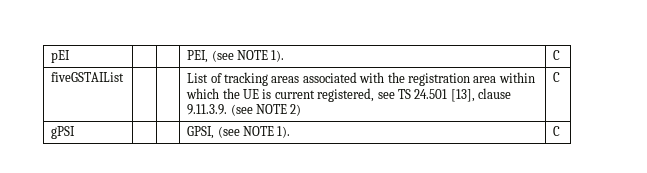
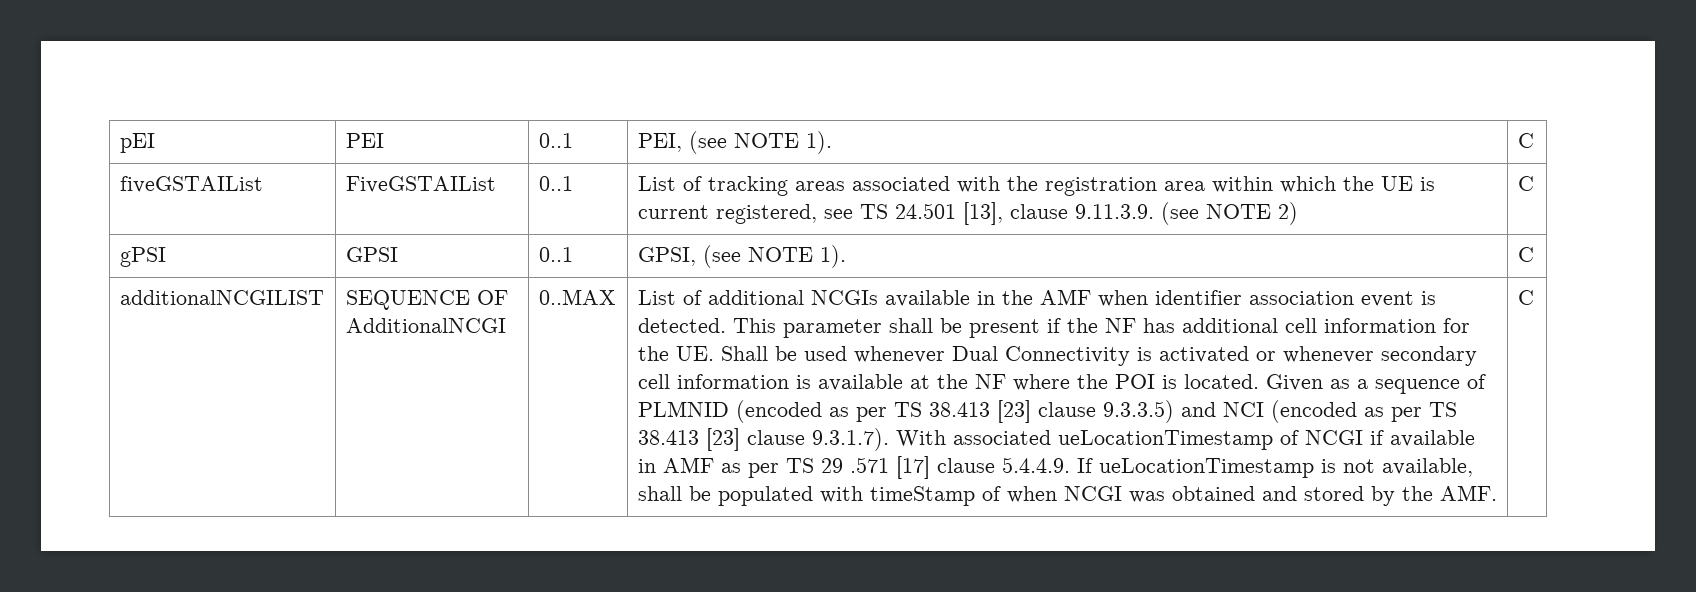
- pEI | | | PEI, (see NOTE 1). | C
+ pEI | PEI | 0..1 | PEI, (see NOTE 1). | C
- fiveGSTAIList | | | List of tracking areas associated with the registration area within which the UE is current registered, see TS 24.501 [13], clause 9.11.3.9. (see NOTE 2) | C
+ fiveGSTAIList | FiveGSTAIList | 0..1 | List of tracking areas associated with the registration area within which the UE is current registered, see TS 24.501 [13], clause 9.11.3.9. (see NOTE 2) | C
- gPSI | | | GPSI, (see NOTE 1). | C
+ gPSI | GPSI | 0..1 | GPSI, (see NOTE 1). | C
+ additionalNCGILIST | SEQUENCE OF AdditionalNCGI | 0..MAX | List of additional NCGIs available in the AMF when identifier association event is detected. This parameter shall be present if the NF has additional cell information for the UE. Shall be used whenever Dual Connectivity is activated or whenever secondary cell information is available at the NF where the POI is located. Given as a sequence of PLMNID (encoded as per TS 38.413 [23] clause 9.3.3.5) and NCI (encoded as per TS 38.413 [23] clause 9.3.1.7). With associated ueLocationTimestamp of NCGI if available in AMF as per TS 29 .571 [17] clause 5.4.4.9. If ueLocationTimestamp is not available, shall be populated with timeStamp of when NCGI was obtained and stored by the AMF. | C

